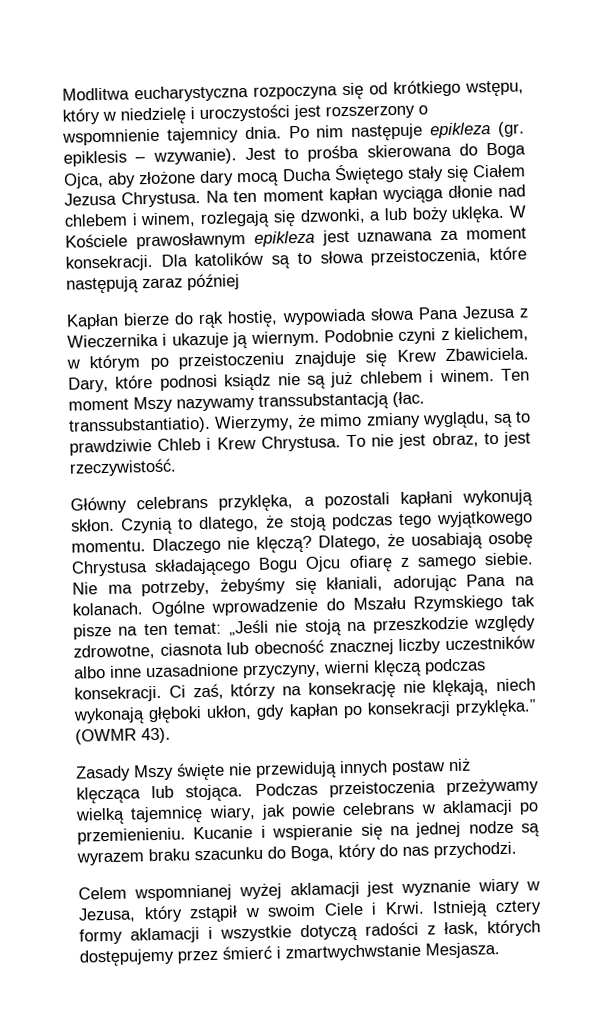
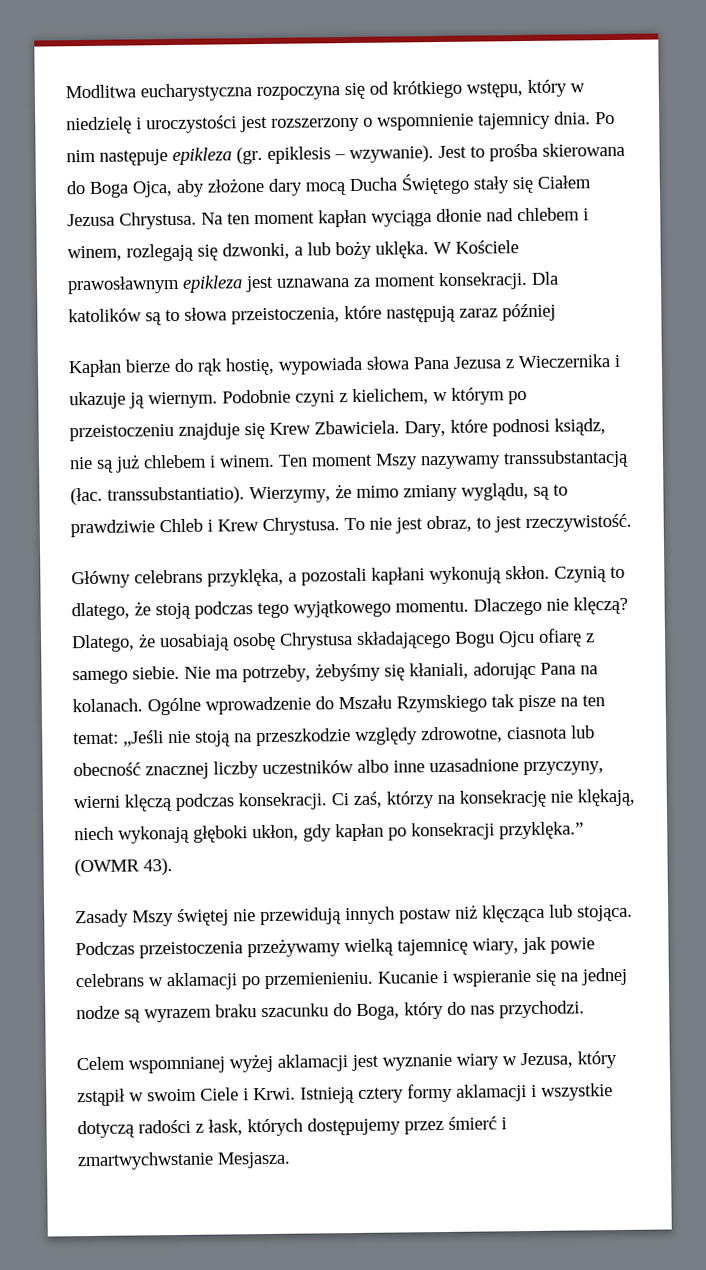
- Dary, które podnosi ksiądz nie są już chlebem i winem.
+ Dary, które podnosi ksiądz, nie są już chlebem i winem.
- Zasady Mszy święte nie przewidują innych postaw niż klęcząca lub stojąca.
+ Zasady Mszy świętej nie przewidują innych postaw niż klęcząca lub stojąca.

